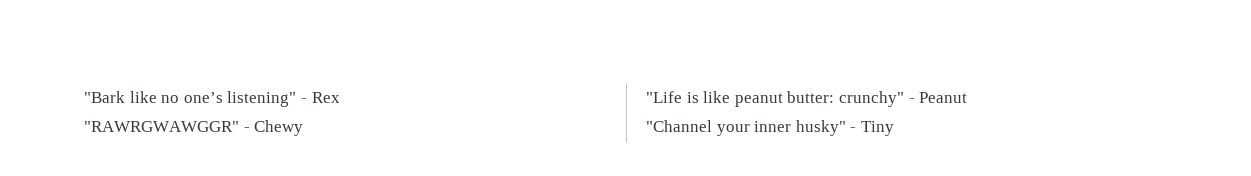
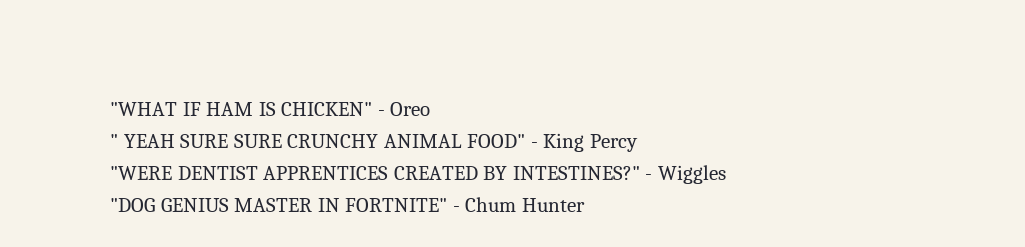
- "Bark like no one’s listening" - Rex
- "RAWRGWAWGGR" - Chewy
- "Life is like peanut butter: crunchy" - Peanut
- "Channel your inner husky" - Tiny
+ "WHAT IF HAM IS CHICKEN" - Oreo
+ " YEAH SURE SURE CRUNCHY ANIMAL FOOD" - King Percy
+ "WERE DENTIST APPRENTICES CREATED BY INTESTINES?" - Wiggles
+ "DOG GENIUS MASTER IN FORTNITE" - Chum Hunter

